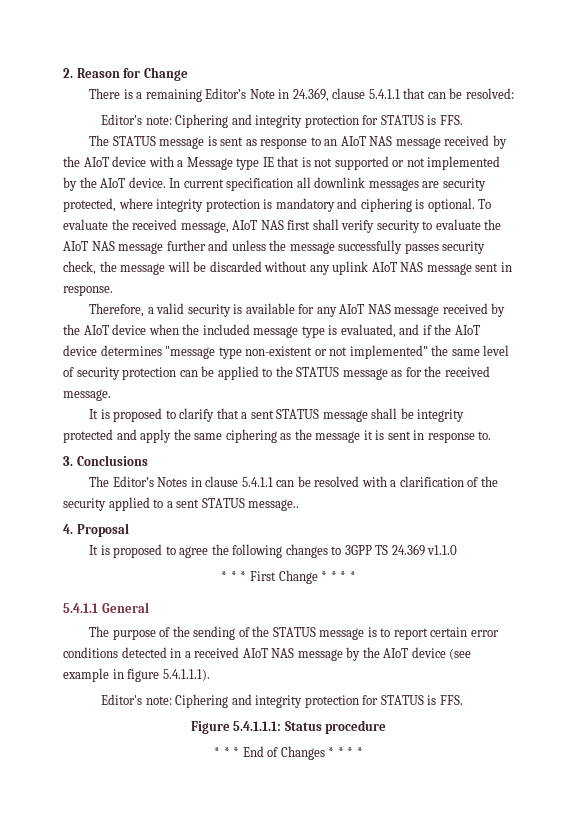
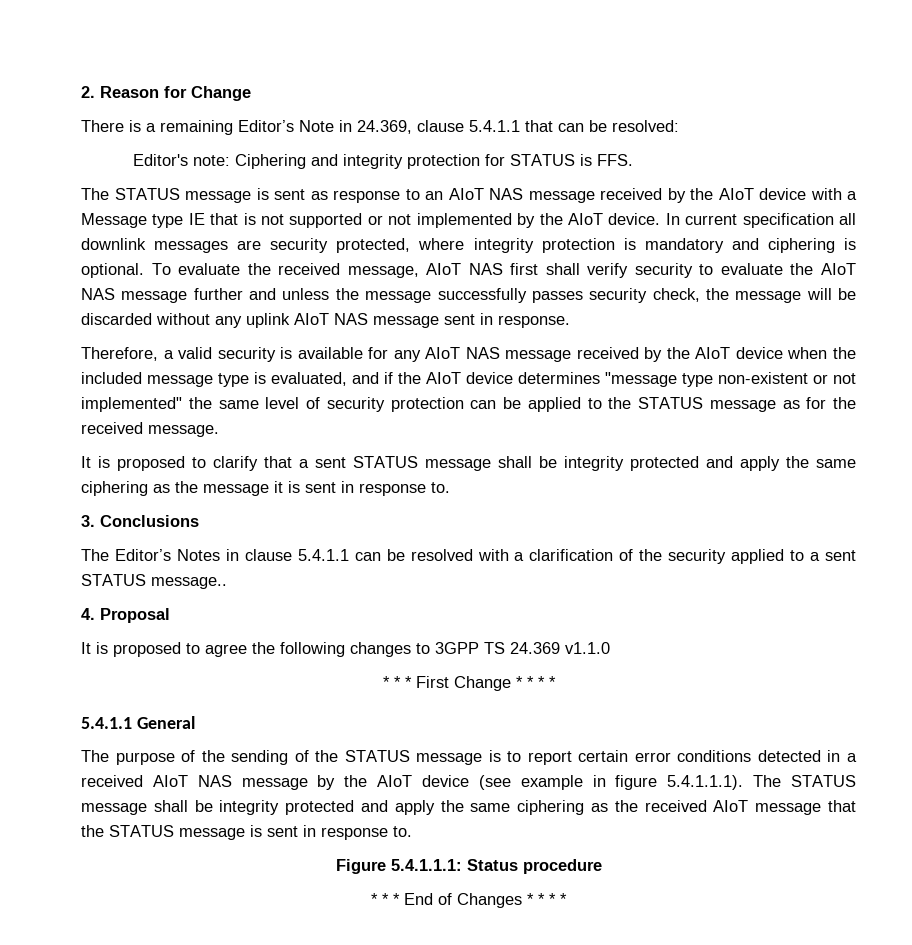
- The purpose of the sending of the STATUS message is to report certain error conditions detected in a received AIoT NAS message by the AIoT device (see example in figure 5.4.1.1.1).
- Editor's note: Ciphering and integrity protection for STATUS is FFS.
+ The purpose of the sending of the STATUS message is to report certain error conditions detected in a received AIoT NAS message by the AIoT device (see example in figure 5.4.1.1.1). The STATUS message shall be integrity protected and apply the same ciphering as the received AIoT message that the STATUS message is sent in response to.

